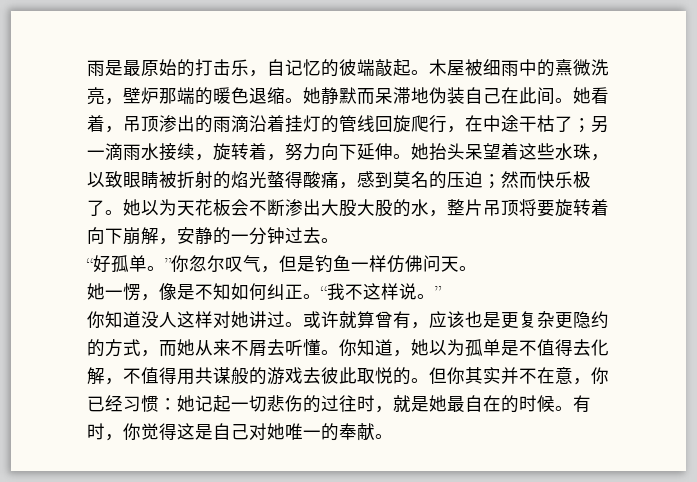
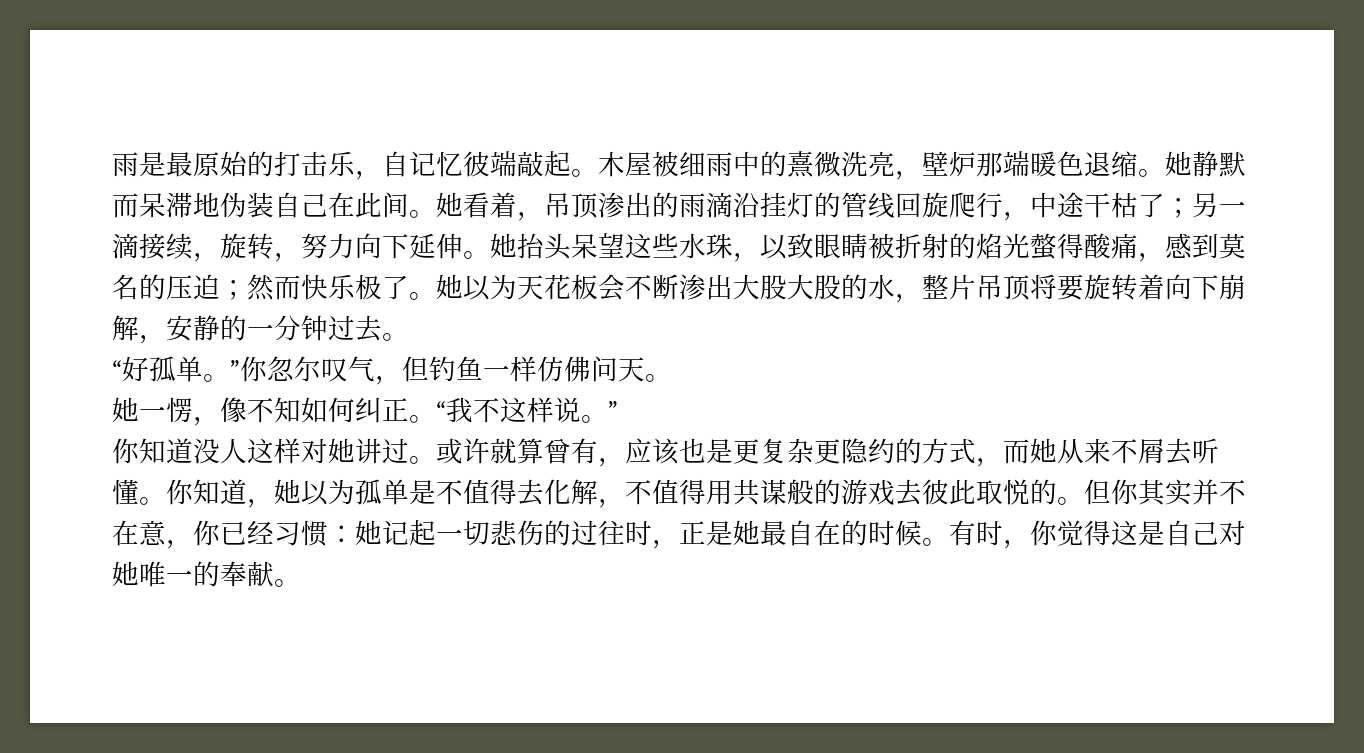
- 雨是最原始的打击乐，自记忆的彼端敲起。
+ 雨是最原始的打击乐，自记忆彼端敲起。
- 木屋被细雨中的熹微洗亮，壁炉那端的暖色退缩。
+ 木屋被细雨中的熹微洗亮，壁炉那端暖色退缩。
- 她看着，吊顶渗出的雨滴沿着挂灯的管线回旋爬行，在中途干枯了；另一滴雨水接续，旋转着，努力向下延伸。
+ 她看着，吊顶渗出的雨滴沿挂灯的管线回旋爬行，中途干枯了；另一滴接续，旋转，努力向下延伸。
- 她抬头呆望着这些水珠，以致眼睛被折射的焰光螫得酸痛，感到莫名的压迫；然而快乐极了。
+ 她抬头呆望这些水珠，以致眼睛被折射的焰光螫得酸痛，感到莫名的压迫；然而快乐极了。
- “好孤单。”你忽尔叹气，但是钓鱼一样仿佛问天。
+ “好孤单。”你忽尔叹气，但钓鱼一样仿佛问天。
- 她一愣，像是不知如何纠正。
+ 她一愣，像不知如何纠正。
- 但你其实并不在意，你已经习惯：她记起一切悲伤的过往时，就是她最自在的时候。
+ 但你其实并不在意，你已经习惯：她记起一切悲伤的过往时，正是她最自在的时候。

